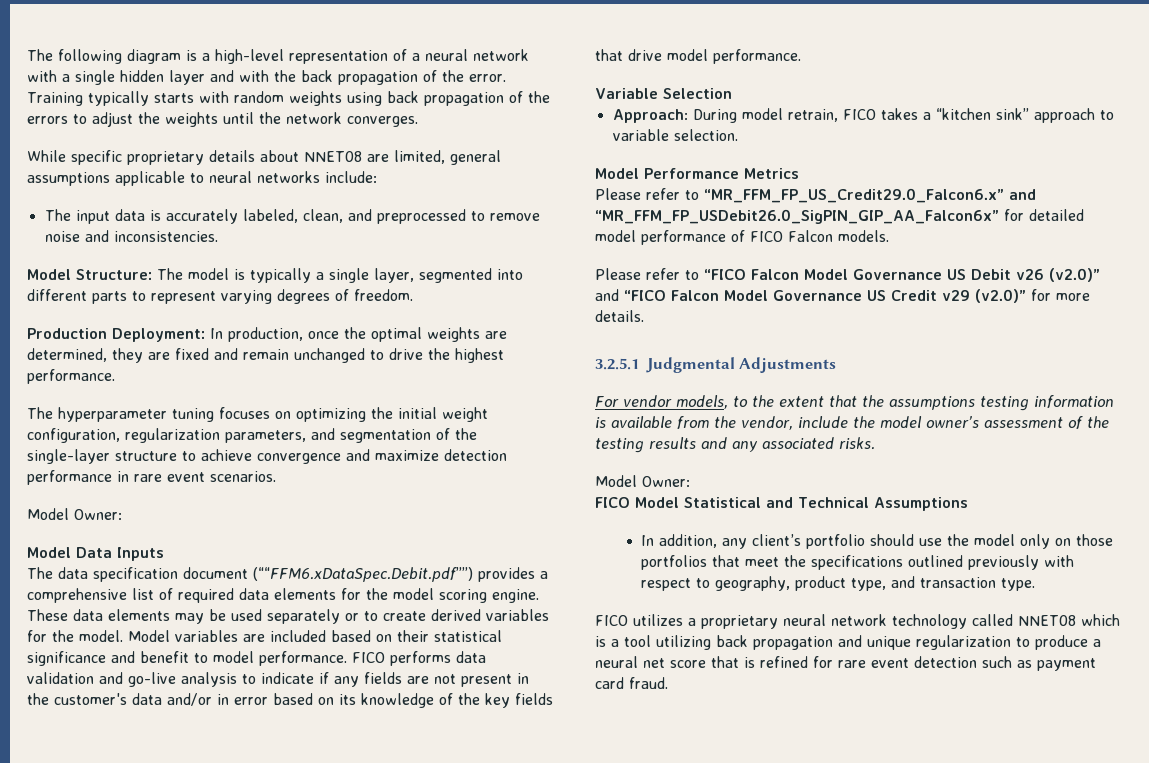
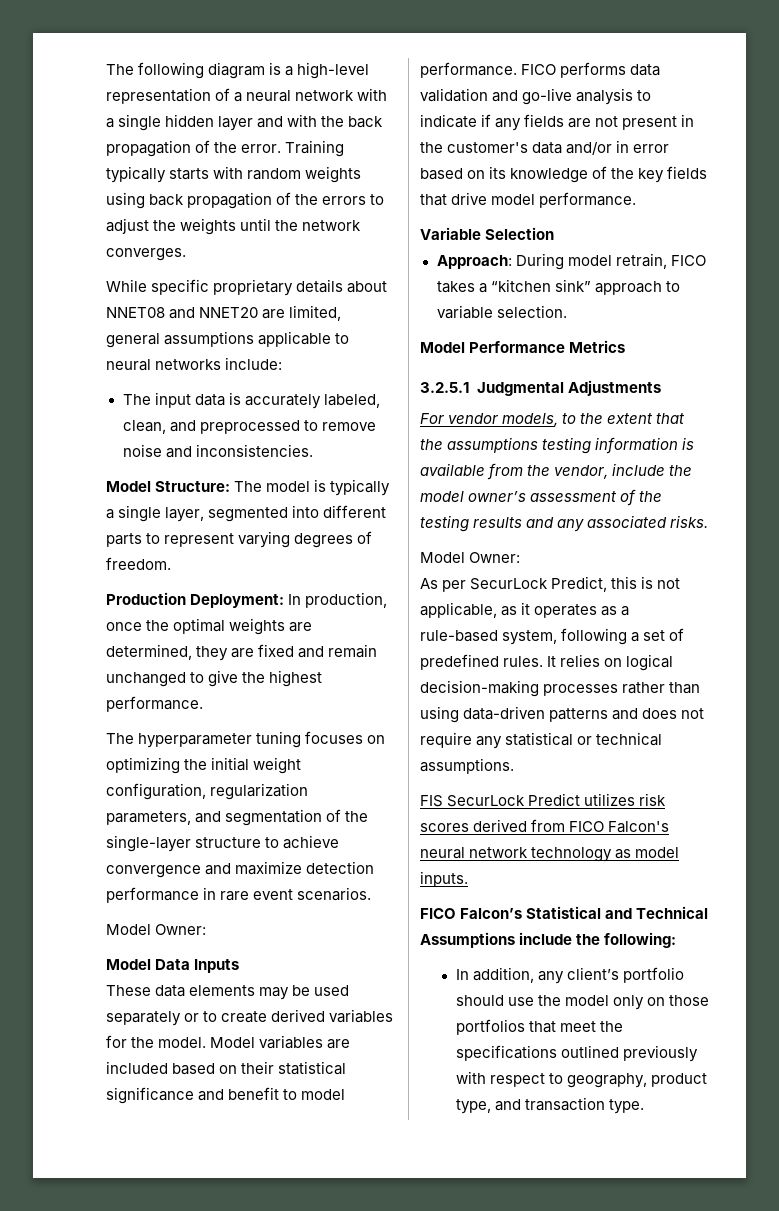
- While specific proprietary details about NNET08 are limited, general assumptions applicable to neural networks include:
+ While specific proprietary details about NNET08 and NNET20 are limited, general assumptions applicable to neural networks include:
- Production Deployment: In production, once the optimal weights are determined, they are fixed and remain unchanged to drive the highest performance.
+ Production Deployment: In production, once the optimal weights are determined, they are fixed and remain unchanged to give the highest performance.
- The data specification document (““FFM6.xDataSpec.Debit.pdf””) provides a comprehensive list of required data elements for the model scoring engine.
- Please refer to “MR_FFM_FP_US_Credit29.0_Falcon6.x” and “MR_FFM_FP_USDebit26.0_SigPIN_GIP_AA_Falcon6x” for detailed model performance of FICO Falcon models.
- Please refer to “FICO Falcon Model Governance US Debit v26 (v2.0)” and “FICO Falcon Model Governance US Credit v29 (v2.0)” for more details.
- FICO Model Statistical and Technical Assumptions
+ As per SecurLock Predict, this is not applicable, as it operates as a rule-based system, following a set of predefined rules. It relies on logical decision-making processes rather than using data-driven patterns and does not require any statistical or technical assumptions.
+ FIS SecurLock Predict utilizes risk scores derived from FICO Falcon's neural network technology as model inputs.
+ FICO Falcon’s Statistical and Technical Assumptions include the following:
- FICO utilizes a proprietary neural network technology called NNET08 which is a tool utilizing back propagation and unique regularization to produce a neural net score that is refined for rare event detection such as payment card fraud.

